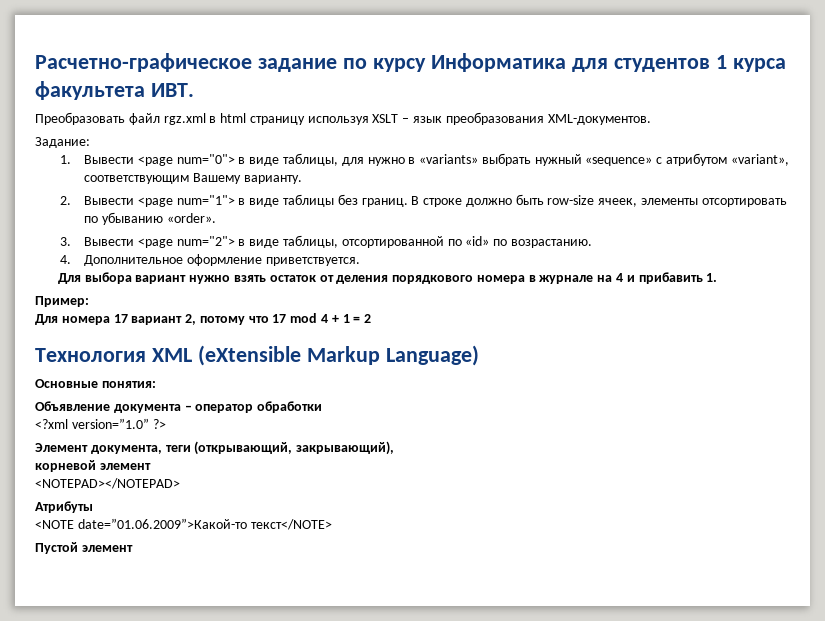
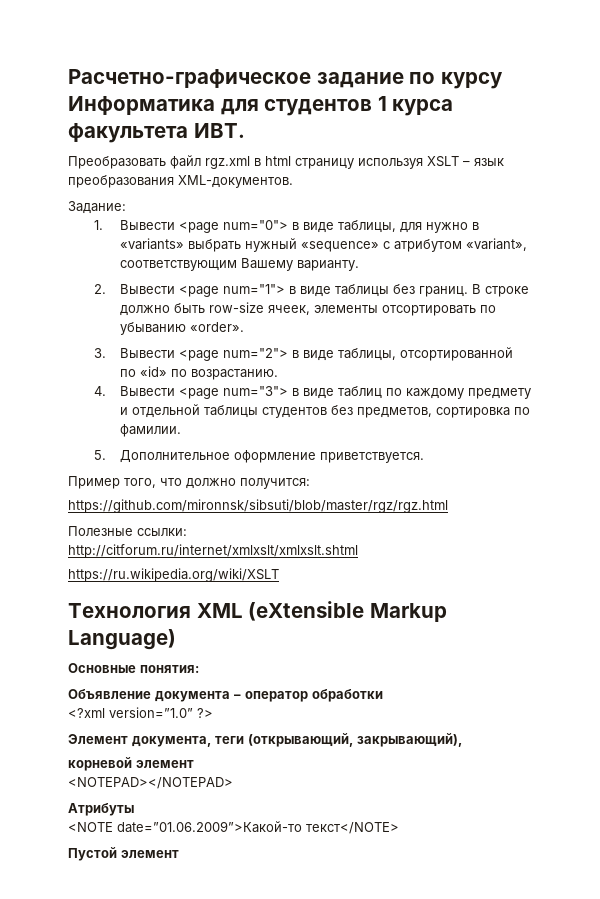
- 4. Дополнительное оформление приветствуется.
- Для выбора вариант нужно взять остаток от деления порядкового номера в журнале на 4 и прибавить 1.
- Пример:
- Для номера 17 вариант 2, потому что 17 mod 4 + 1 = 2
+ 4. Вывести <page num="3"> в виде таблиц по каждому предмету и отдельной таблицы студентов без предметов, сортировка по фамилии.
+ 5. Дополнительное оформление приветствуется.
+ Пример того, что должно получится:
+ https://github.com/mironnsk/sibsuti/blob/master/rgz/rgz.html
+ Полезные ссылки:
+ http://citforum.ru/internet/xmlxslt/xmlxslt.shtml
+ https://ru.wikipedia.org/wiki/XSLT

